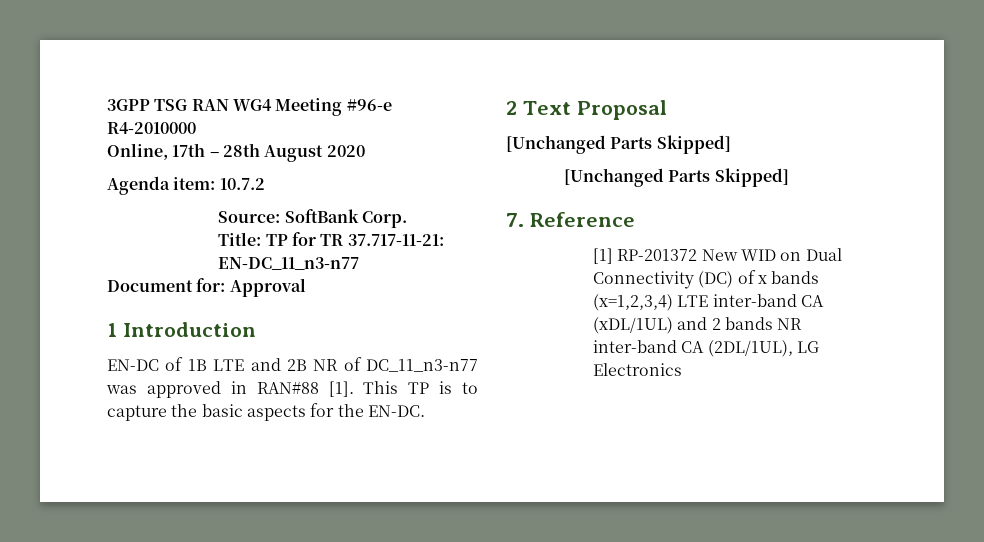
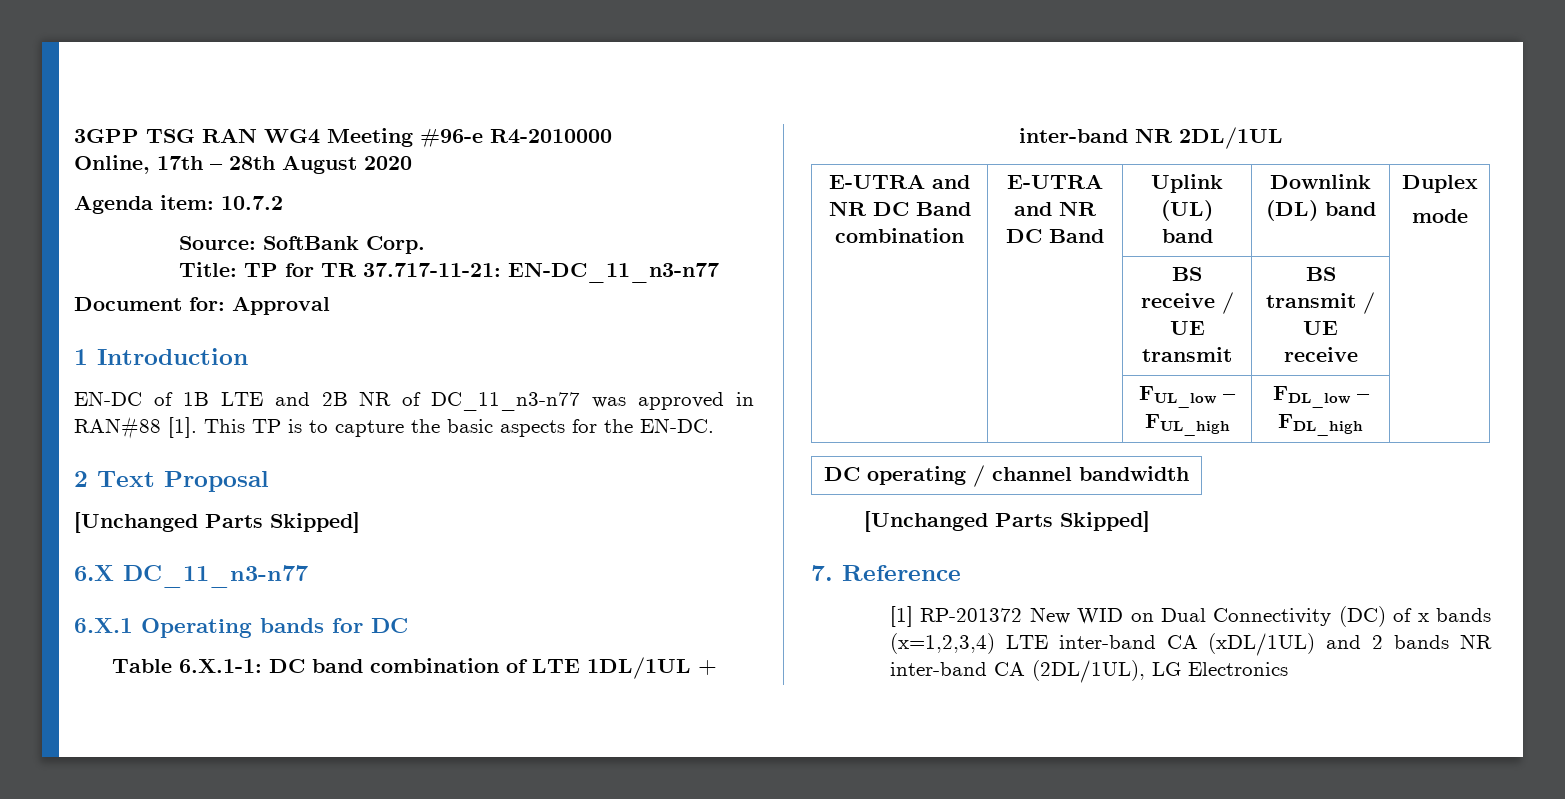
+ 6.X DC_11_n3-n77
+ 6.X.1 Operating bands for DC
+ Table 6.X.1-1: DC band combination of LTE 1DL/1UL + inter-band NR 2DL/1UL
+ E-UTRA and NR DC Band combination | E-UTRA and NR DC Band | Uplink (UL) band | Downlink (DL) band | Duplex
+ mode
+ | | BS receive / UE transmit | BS transmit / UE receive |
+ | | FUL_low – FUL_high | FDL_low – FDL_high |
+ DC operating / channel bandwidth

